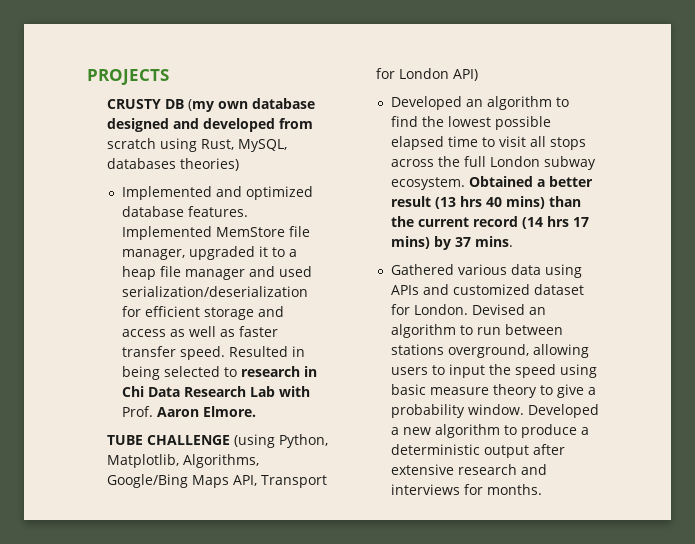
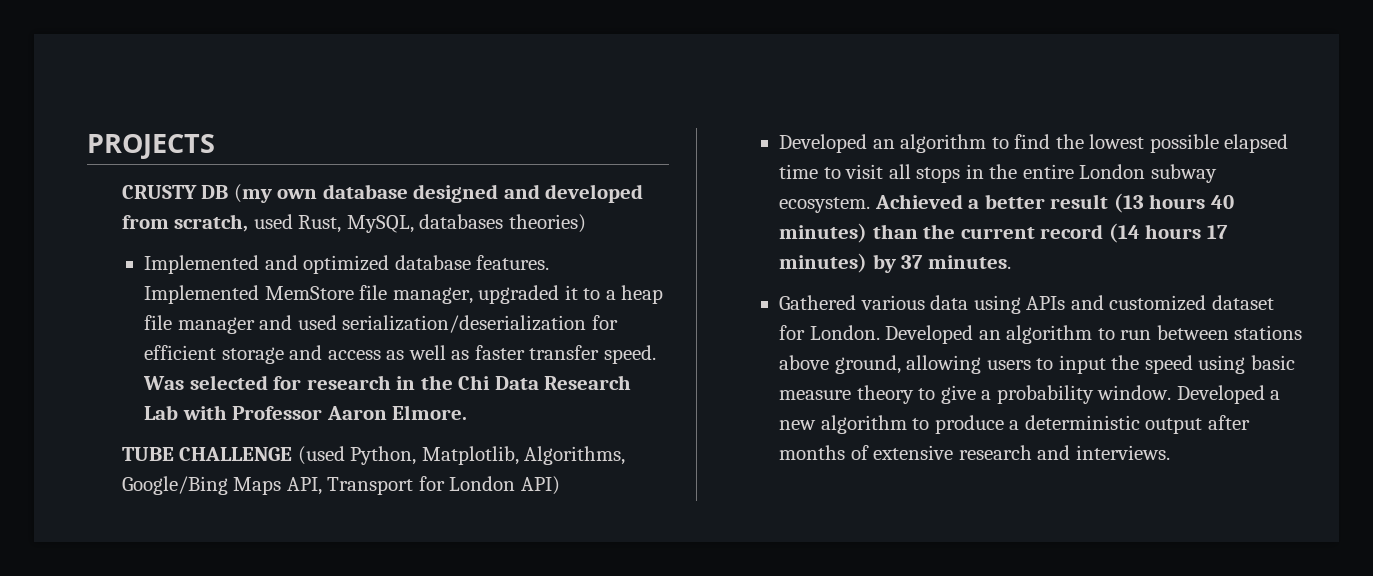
- CRUSTY DB (my own database designed and developed from scratch using Rust, MySQL, databases theories)
+ CRUSTY DB (my own database designed and developed from scratch, used Rust, MySQL, databases theories)
- Resulted in being selected to research in Chi Data Research Lab with Prof. Aaron Elmore.
+ Was selected for research in the Chi Data Research Lab with Professor Aaron Elmore.
- TUBE CHALLENGE (using Python, Matplotlib, Algorithms, Google/Bing Maps API, Transport for London API)
+ TUBE CHALLENGE (used Python, Matplotlib, Algorithms, Google/Bing Maps API, Transport for London API)
- Developed an algorithm to find the lowest possible elapsed time to visit all stops across the full London subway ecosystem.
+ Developed an algorithm to find the lowest possible elapsed time to visit all stops in the entire London subway ecosystem.
- Obtained a better result (13 hrs 40 mins) than the current record (14 hrs 17 mins) by 37 mins.
+ Achieved a better result (13 hours 40 minutes) than the current record (14 hours 17 minutes) by 37 minutes.
- Devised an algorithm to run between stations overground, allowing users to input the speed using basic measure theory to give a probability window.
+ Developed an algorithm to run between stations above ground, allowing users to input the speed using basic measure theory to give a probability window.
- Developed a new algorithm to produce a deterministic output after extensive research and interviews for months.
+ Developed a new algorithm to produce a deterministic output after months of extensive research and interviews.

